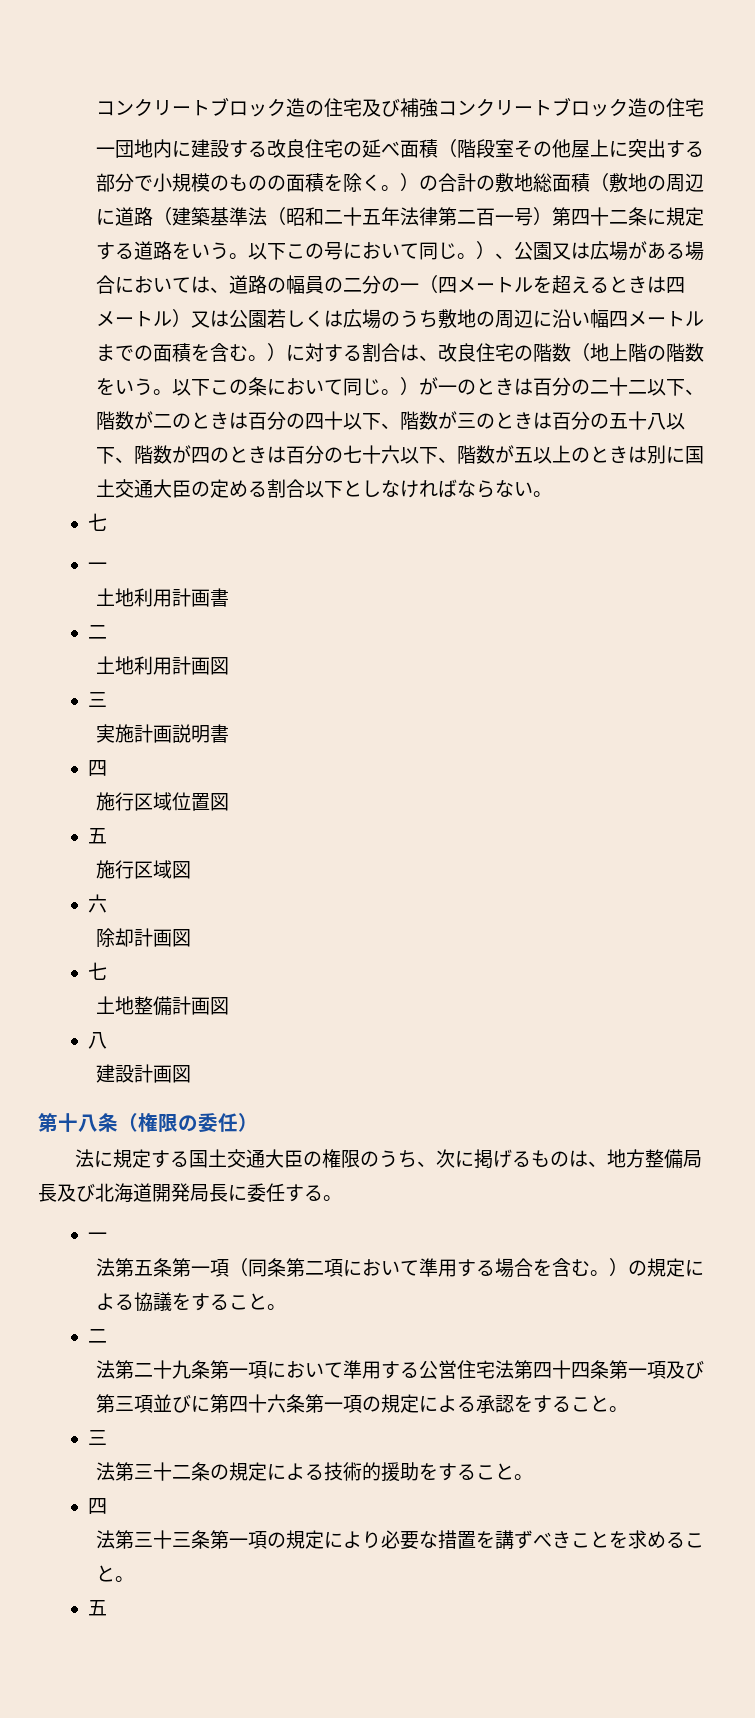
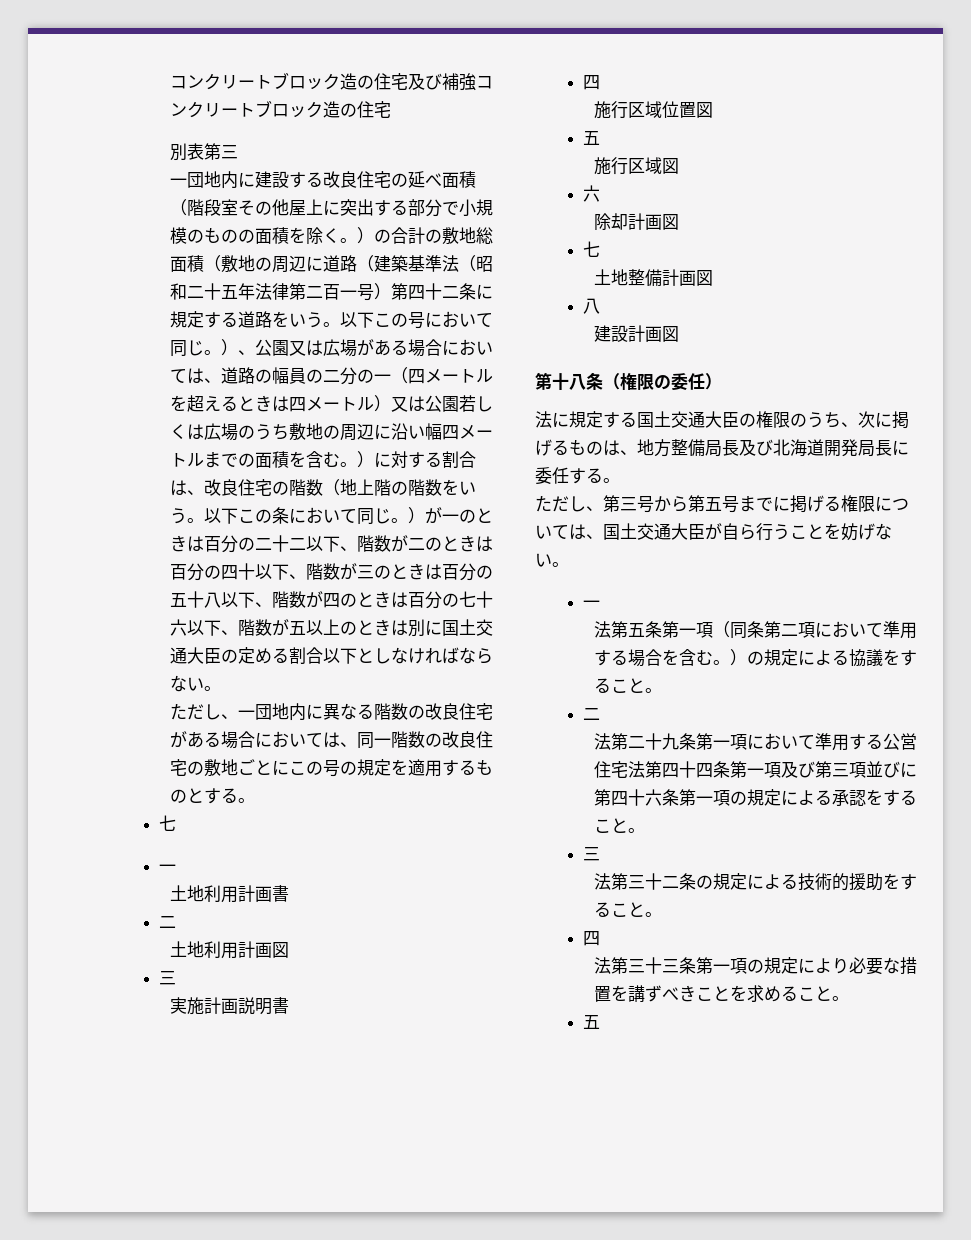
+ 別表第三
+ ただし、一団地内に異なる階数の改良住宅がある場合においては、同一階数の改良住宅の敷地ごとにこの号の規定を適用するものとする。
+ ただし、第三号から第五号までに掲げる権限については、国土交通大臣が自ら行うことを妨げない。

